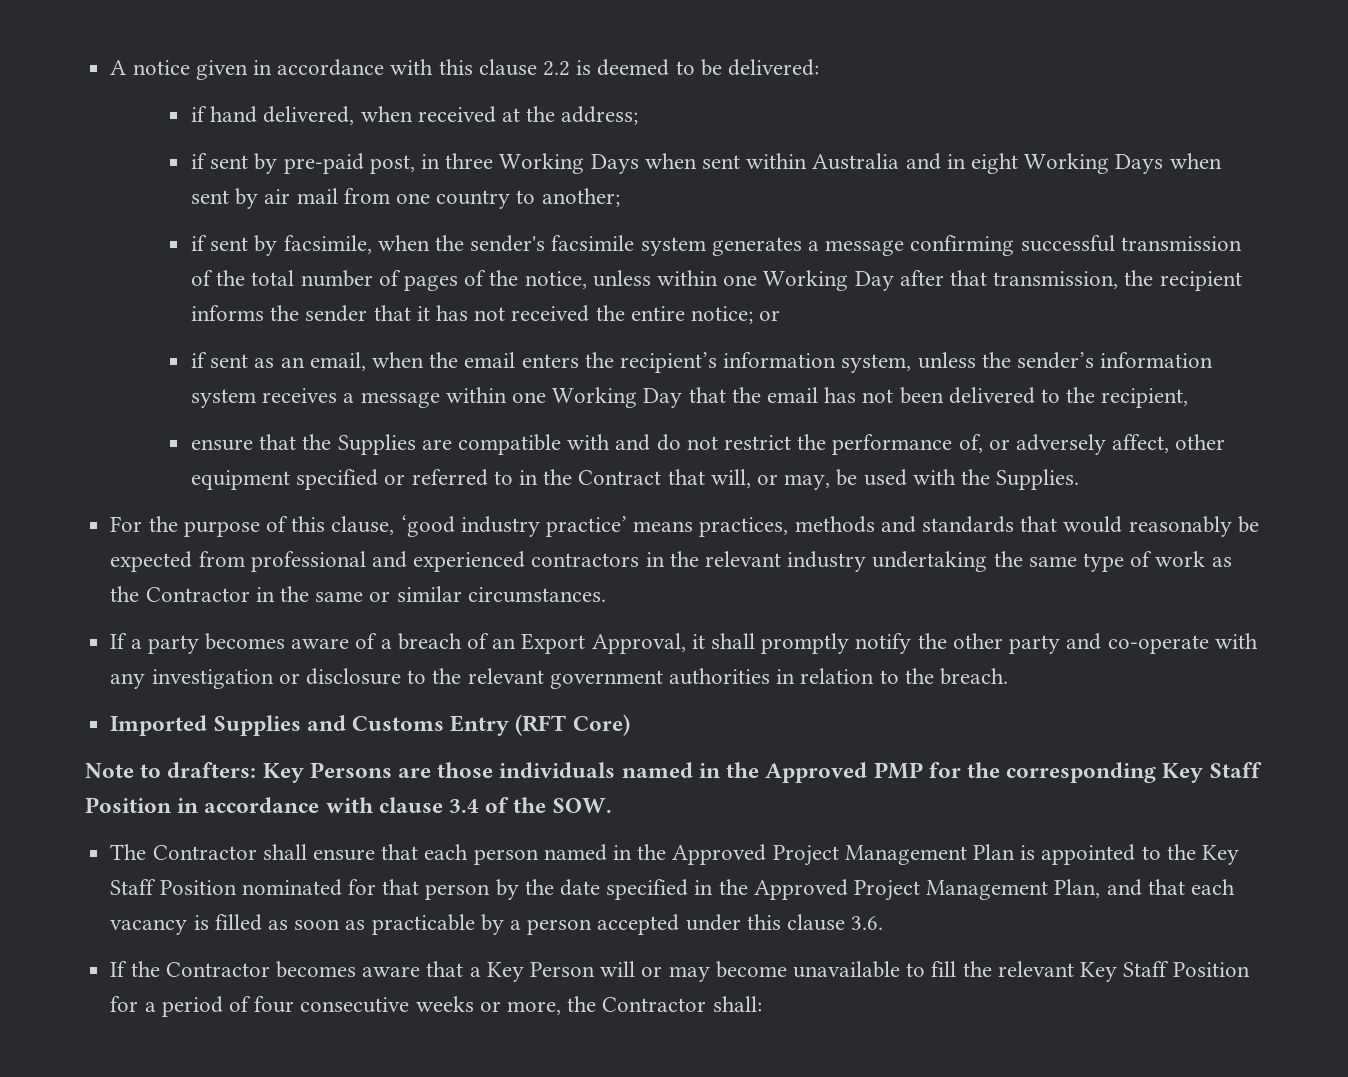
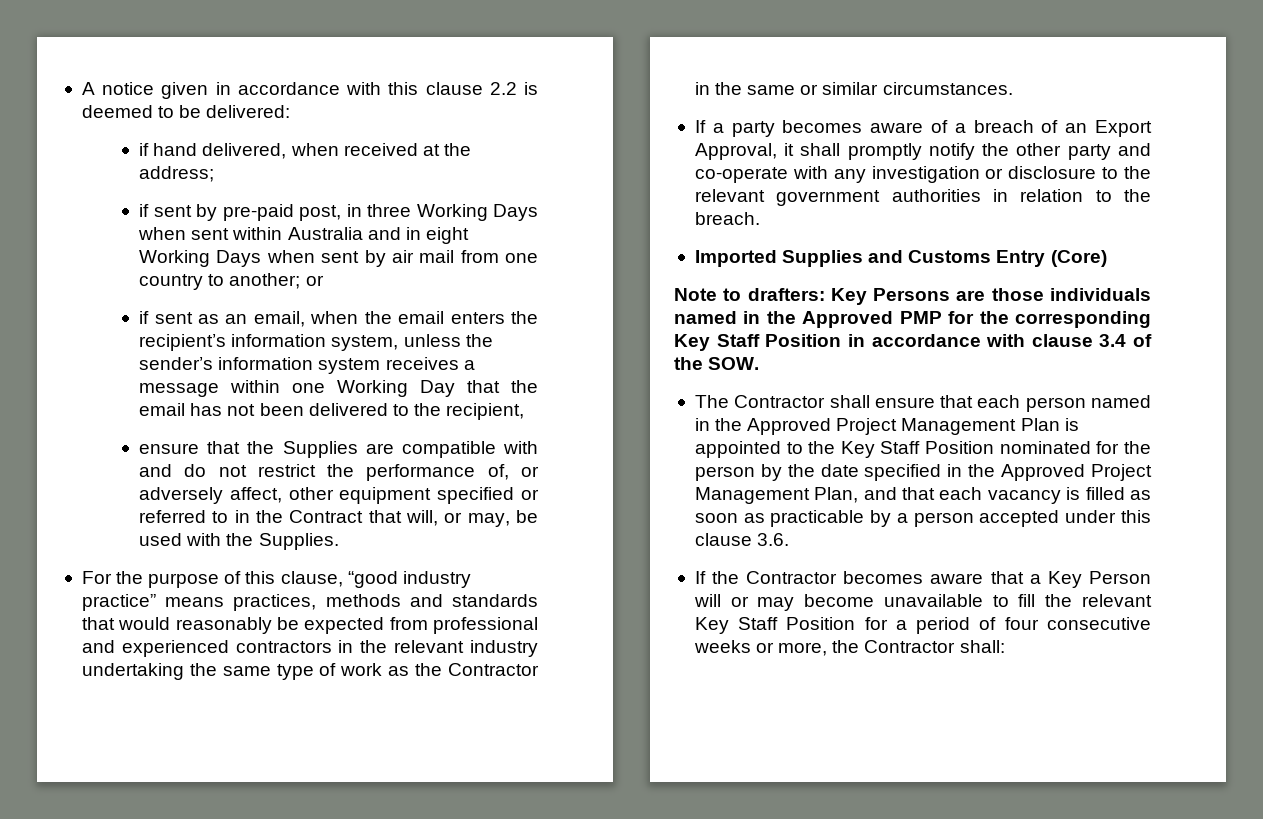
- if sent by pre-paid post, in three Working Days when sent within Australia and in eight Working Days when sent by air mail from one country to another;
- if sent by facsimile, when the sender's facsimile system generates a message confirming successful transmission of the total number of pages of the notice, unless within one Working Day after that transmission, the recipient informs the sender that it has not received the entire notice; or
+ if sent by pre-paid post, in three Working Days when sent within Australia and in eight Working Days when sent by air mail from one country to another; or
- For the purpose of this clause, ‘good industry practice’ means practices, methods and standards that would reasonably be expected from professional and experienced contractors in the relevant industry undertaking the same type of work as the Contractor in the same or similar circumstances.
+ For the purpose of this clause, “good industry practice” means practices, methods and standards that would reasonably be expected from professional and experienced contractors in the relevant industry undertaking the same type of work as the Contractor in the same or similar circumstances.
- Imported Supplies and Customs Entry (RFT Core)
+ Imported Supplies and Customs Entry (Core)
- The Contractor shall ensure that each person named in the Approved Project Management Plan is appointed to the Key Staff Position nominated for that person by the date specified in the Approved Project Management Plan, and that each vacancy is filled as soon as practicable by a person accepted under this clause 3.6.
+ The Contractor shall ensure that each person named in the Approved Project Management Plan is appointed to the Key Staff Position nominated for the person by the date specified in the Approved Project Management Plan, and that each vacancy is filled as soon as practicable by a person accepted under this clause 3.6.

